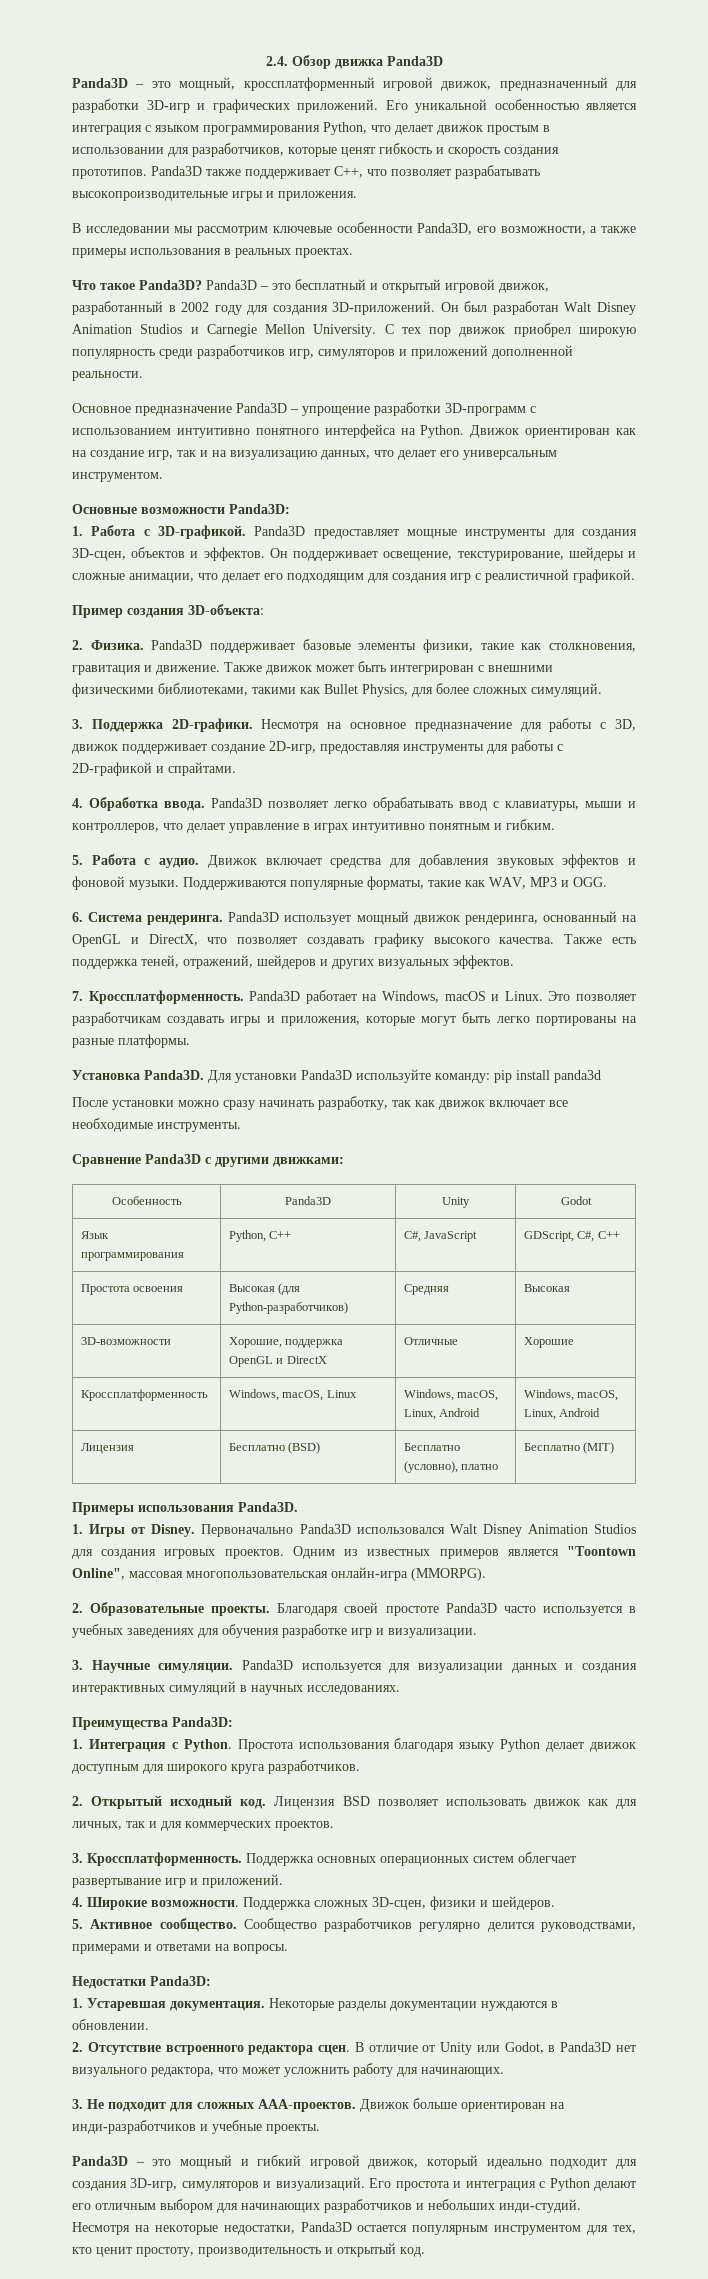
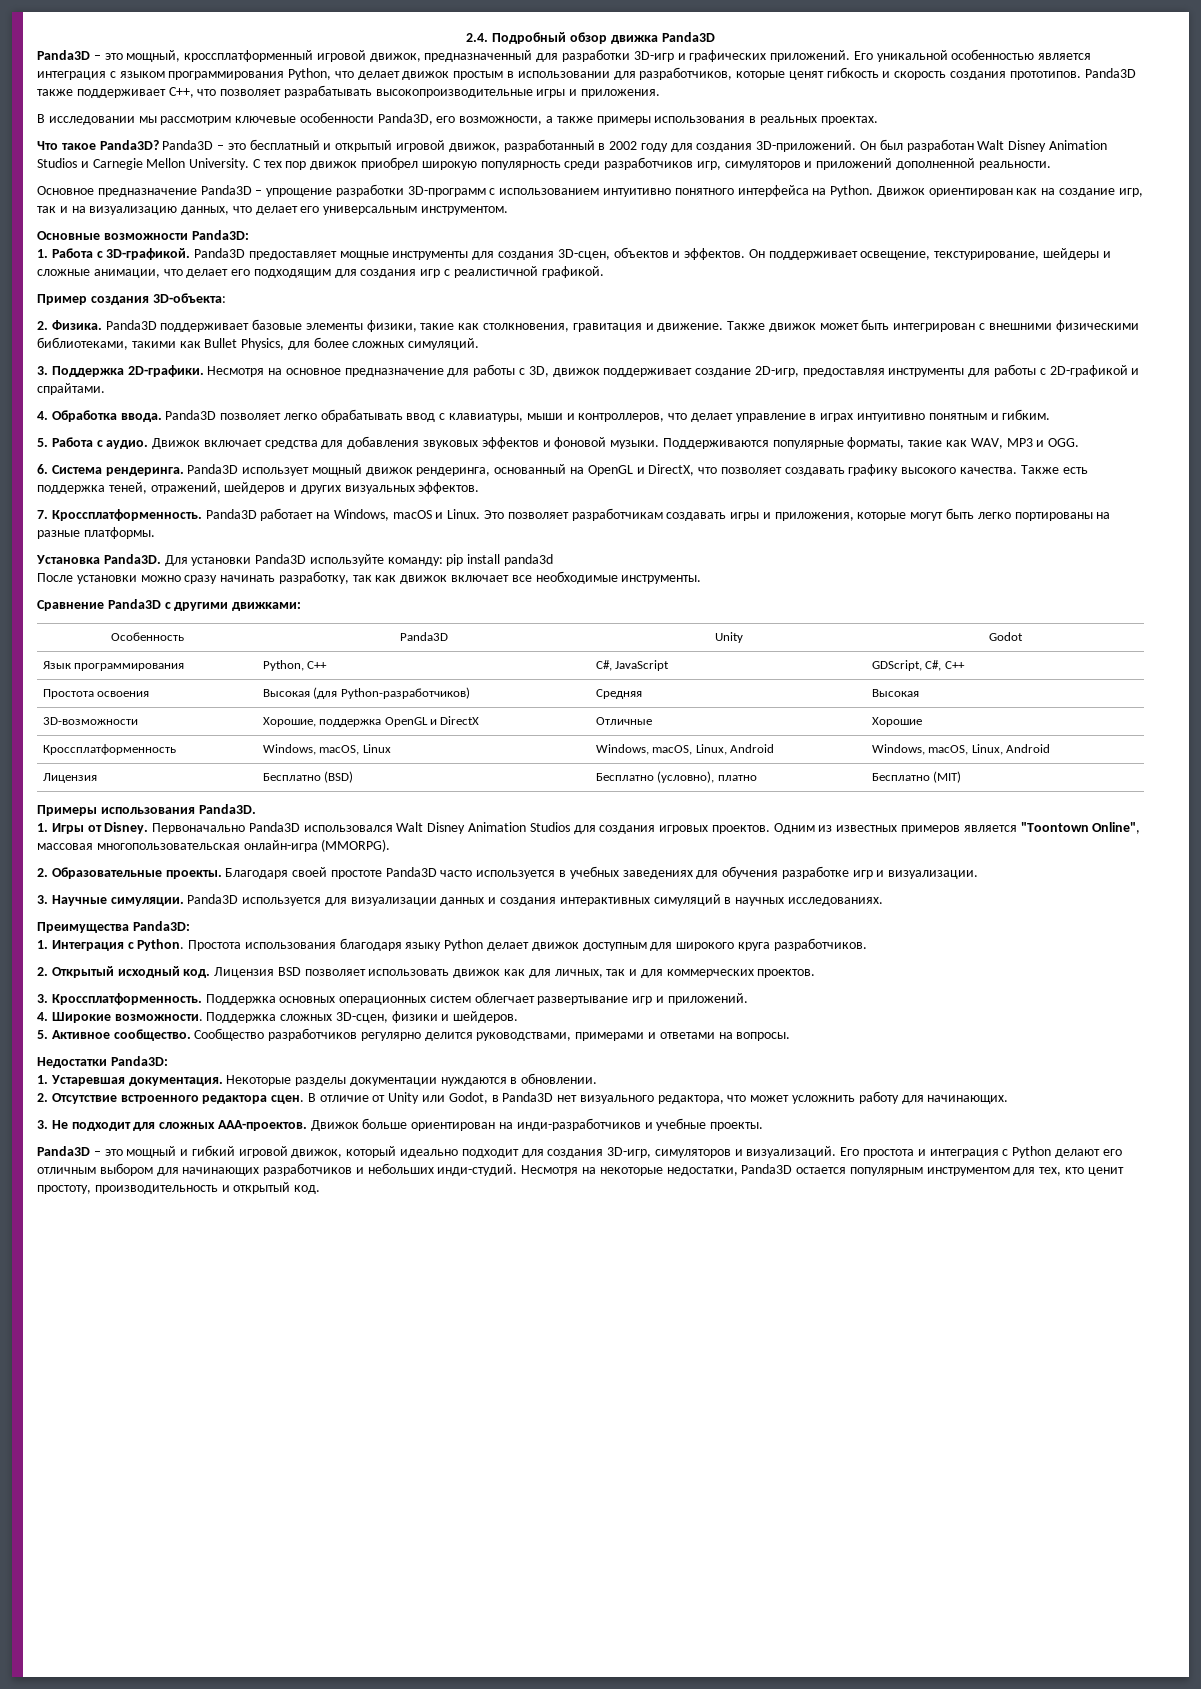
- 2.4. Обзор движка Panda3D
+ 2.4. Подробный обзор движка Panda3D

